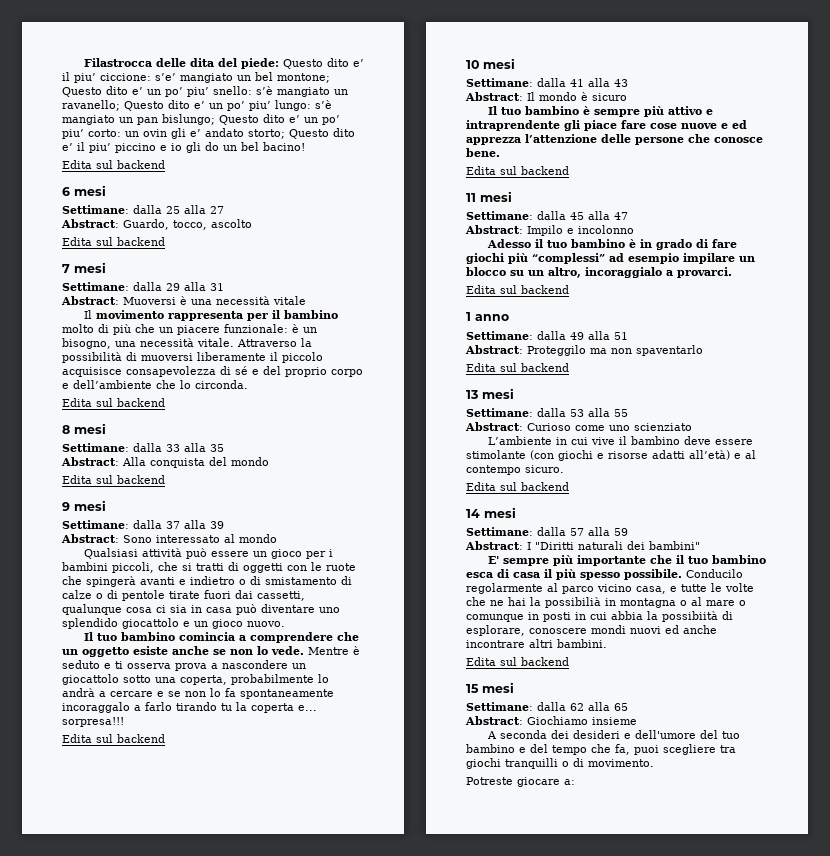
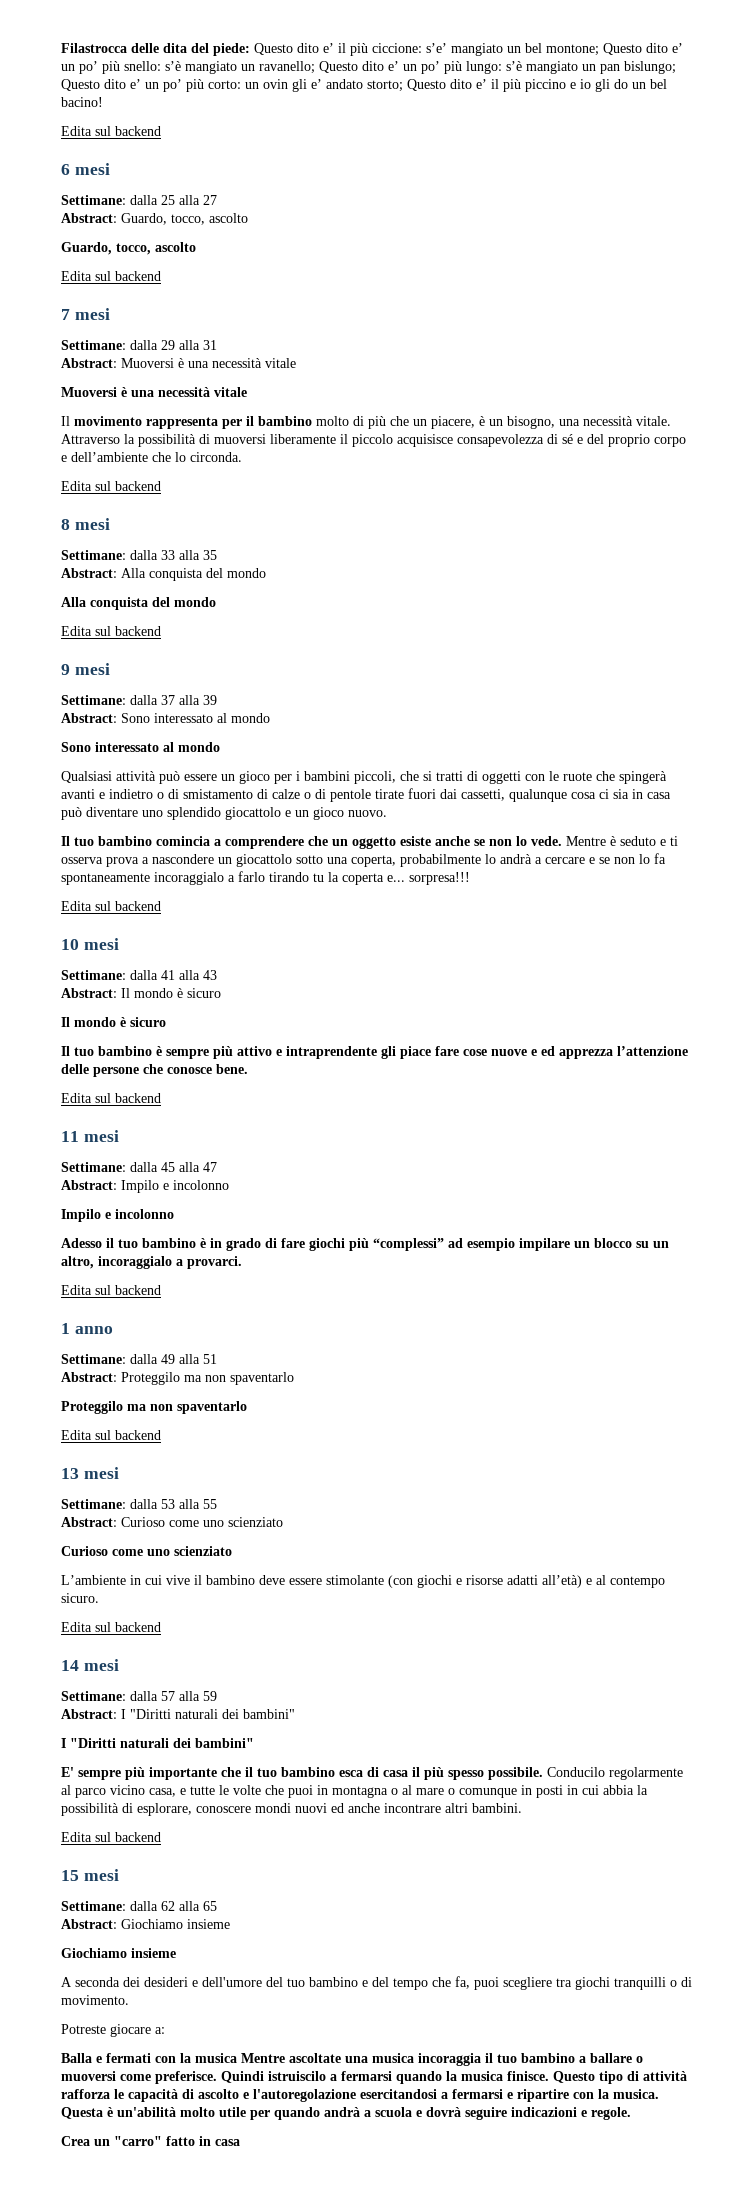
- Filastrocca delle dita del piede: Questo dito e’ il piu’ ciccione: s’e’ mangiato un bel montone; Questo dito e’ un po’ piu’ snello: s’è mangiato un ravanello; Questo dito e’ un po’ piu’ lungo: s’è mangiato un pan bislungo; Questo dito e’ un po’ piu’ corto: un ovin gli e’ andato storto; Questo dito e’ il piu’ piccino e io gli do un bel bacino!
+ Filastrocca delle dita del piede: Questo dito e’ il più ciccione: s’e’ mangiato un bel montone; Questo dito e’ un po’ più snello: s’è mangiato un ravanello; Questo dito e’ un po’ più lungo: s’è mangiato un pan bislungo; Questo dito e’ un po’ più corto: un ovin gli e’ andato storto; Questo dito e’ il più piccino e io gli do un bel bacino!
  Abstract: Guardo, tocco, ascolto
+ Guardo, tocco, ascolto
  Abstract: Muoversi è una necessità vitale
+ Muoversi è una necessità vitale
- Il movimento rappresenta per il bambino molto di più che un piacere funzionale: è un bisogno, una necessità vitale.
+ Il movimento rappresenta per il bambino molto di più che un piacere, è un bisogno, una necessità vitale.
  Abstract: Alla conquista del mondo
+ Alla conquista del mondo
  Abstract: Sono interessato al mondo
+ Sono interessato al mondo
- Mentre è seduto e ti osserva prova a nascondere un giocattolo sotto una coperta, probabilmente lo andrà a cercare e se non lo fa spontaneamente incoraggalo a farlo tirando tu la coperta e... sorpresa!!!
+ Mentre è seduto e ti osserva prova a nascondere un giocattolo sotto una coperta, probabilmente lo andrà a cercare e se non lo fa spontaneamente incoraggialo a farlo tirando tu la coperta e... sorpresa!!!
  Abstract: Il mondo è sicuro
+ Il mondo è sicuro
  Abstract: Impilo e incolonno
+ Impilo e incolonno
  Abstract: Proteggilo ma non spaventarlo
+ Proteggilo ma non spaventarlo
  Abstract: Curioso come uno scienziato
+ Curioso come uno scienziato
  Abstract: I "Diritti naturali dei bambini"
+ I "Diritti naturali dei bambini"
- Conducilo regolarmente al parco vicino casa, e tutte le volte che ne hai la possibilià in montagna o al mare o comunque in posti in cui abbia la possibiità di esplorare, conoscere mondi nuovi ed anche incontrare altri bambini.
+ Conducilo regolarmente al parco vicino casa, e tutte le volte che puoi in montagna o al mare o comunque in posti in cui abbia la possibilità di esplorare, conoscere mondi nuovi ed anche incontrare altri bambini.
  Abstract: Giochiamo insieme
+ Giochiamo insieme
+ Balla e fermati con la musica Mentre ascoltate una musica incoraggia il tuo bambino a ballare o muoversi come preferisce. Quindi istruiscilo a fermarsi quando la musica finisce. Questo tipo di attività rafforza le capacità di ascolto e l'autoregolazione esercitandosi a fermarsi e ripartire con la musica. Questa è un'abilità molto utile per quando andrà a scuola e dovrà seguire indicazioni e regole.
+ Crea un "carro" fatto in casa

